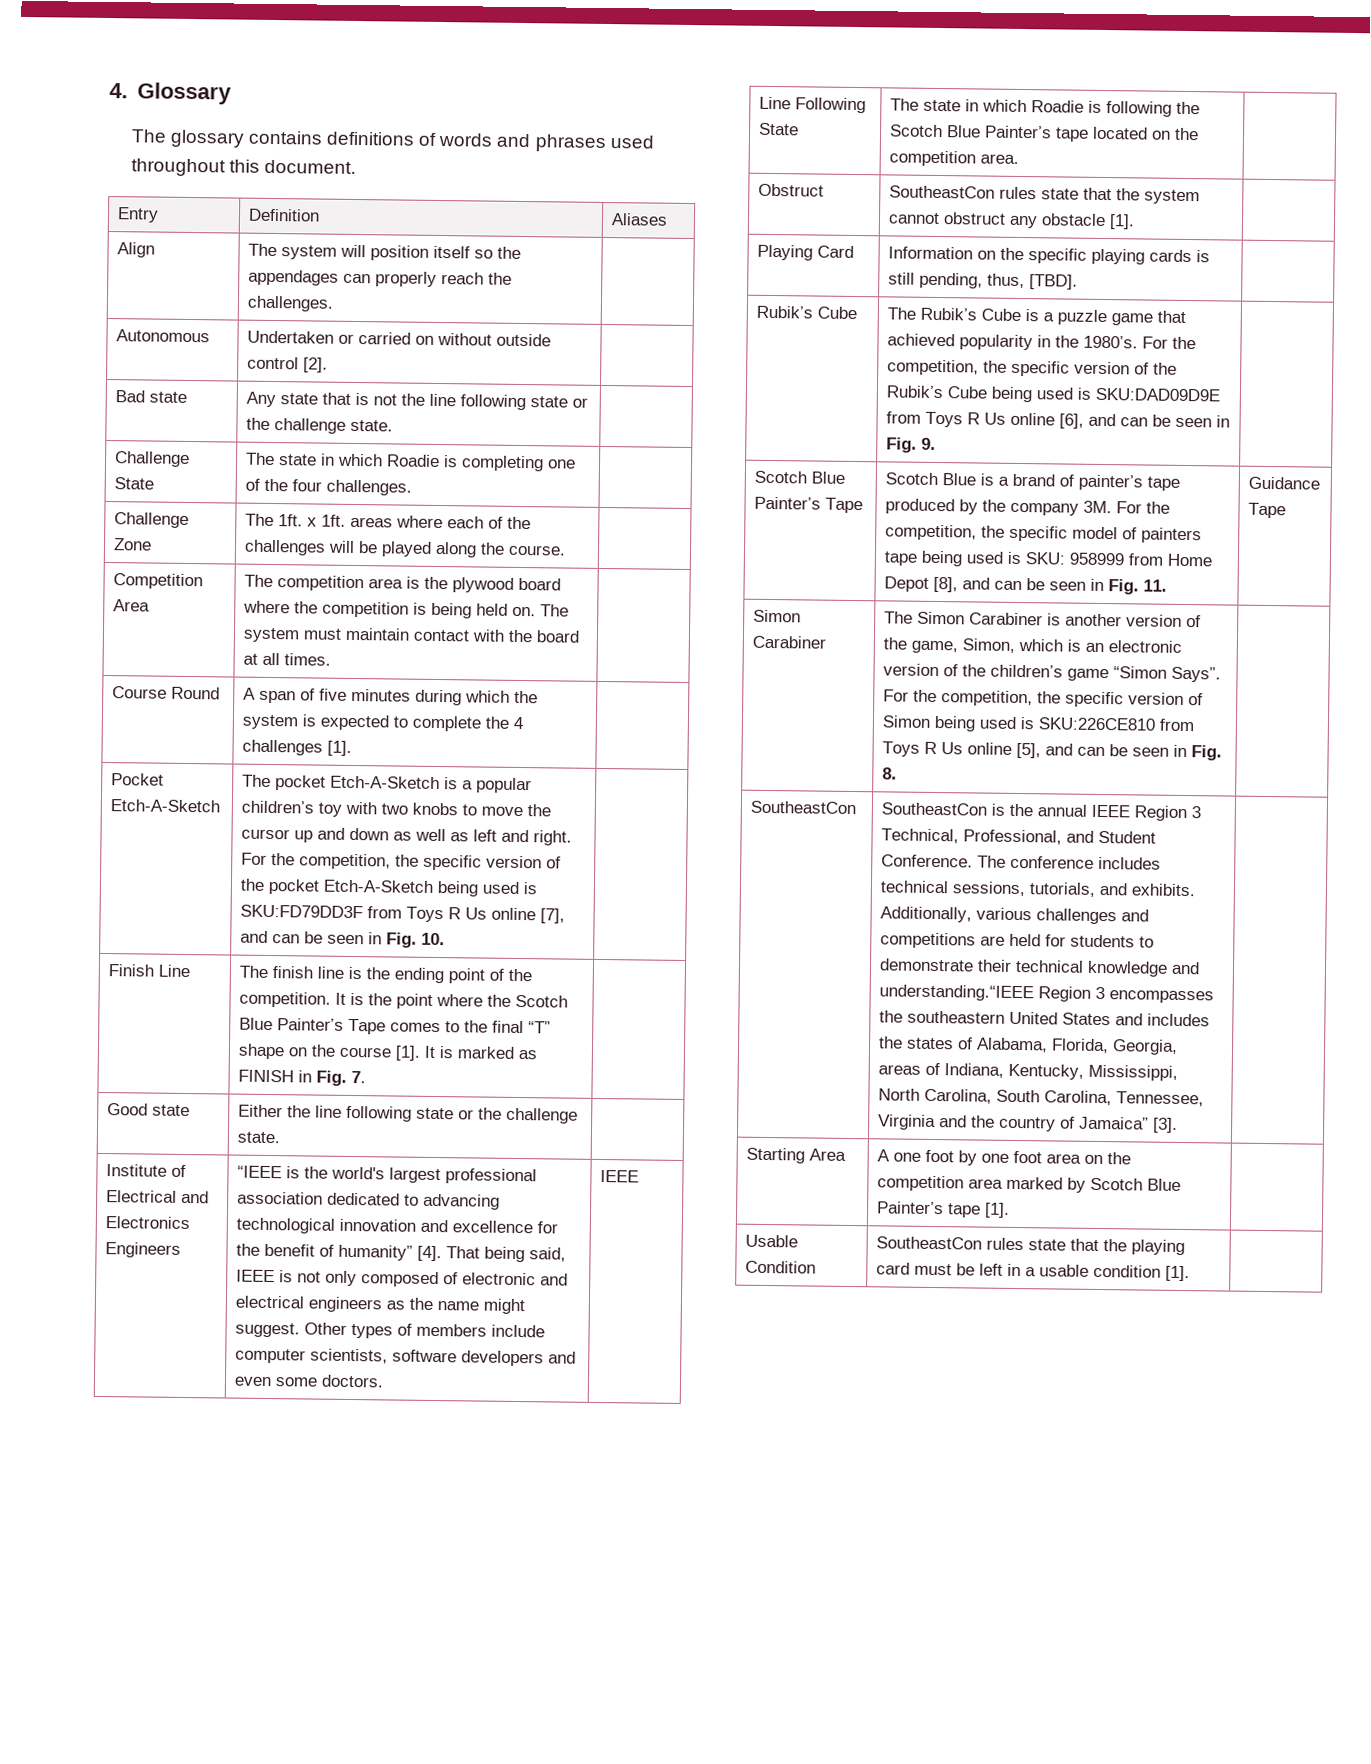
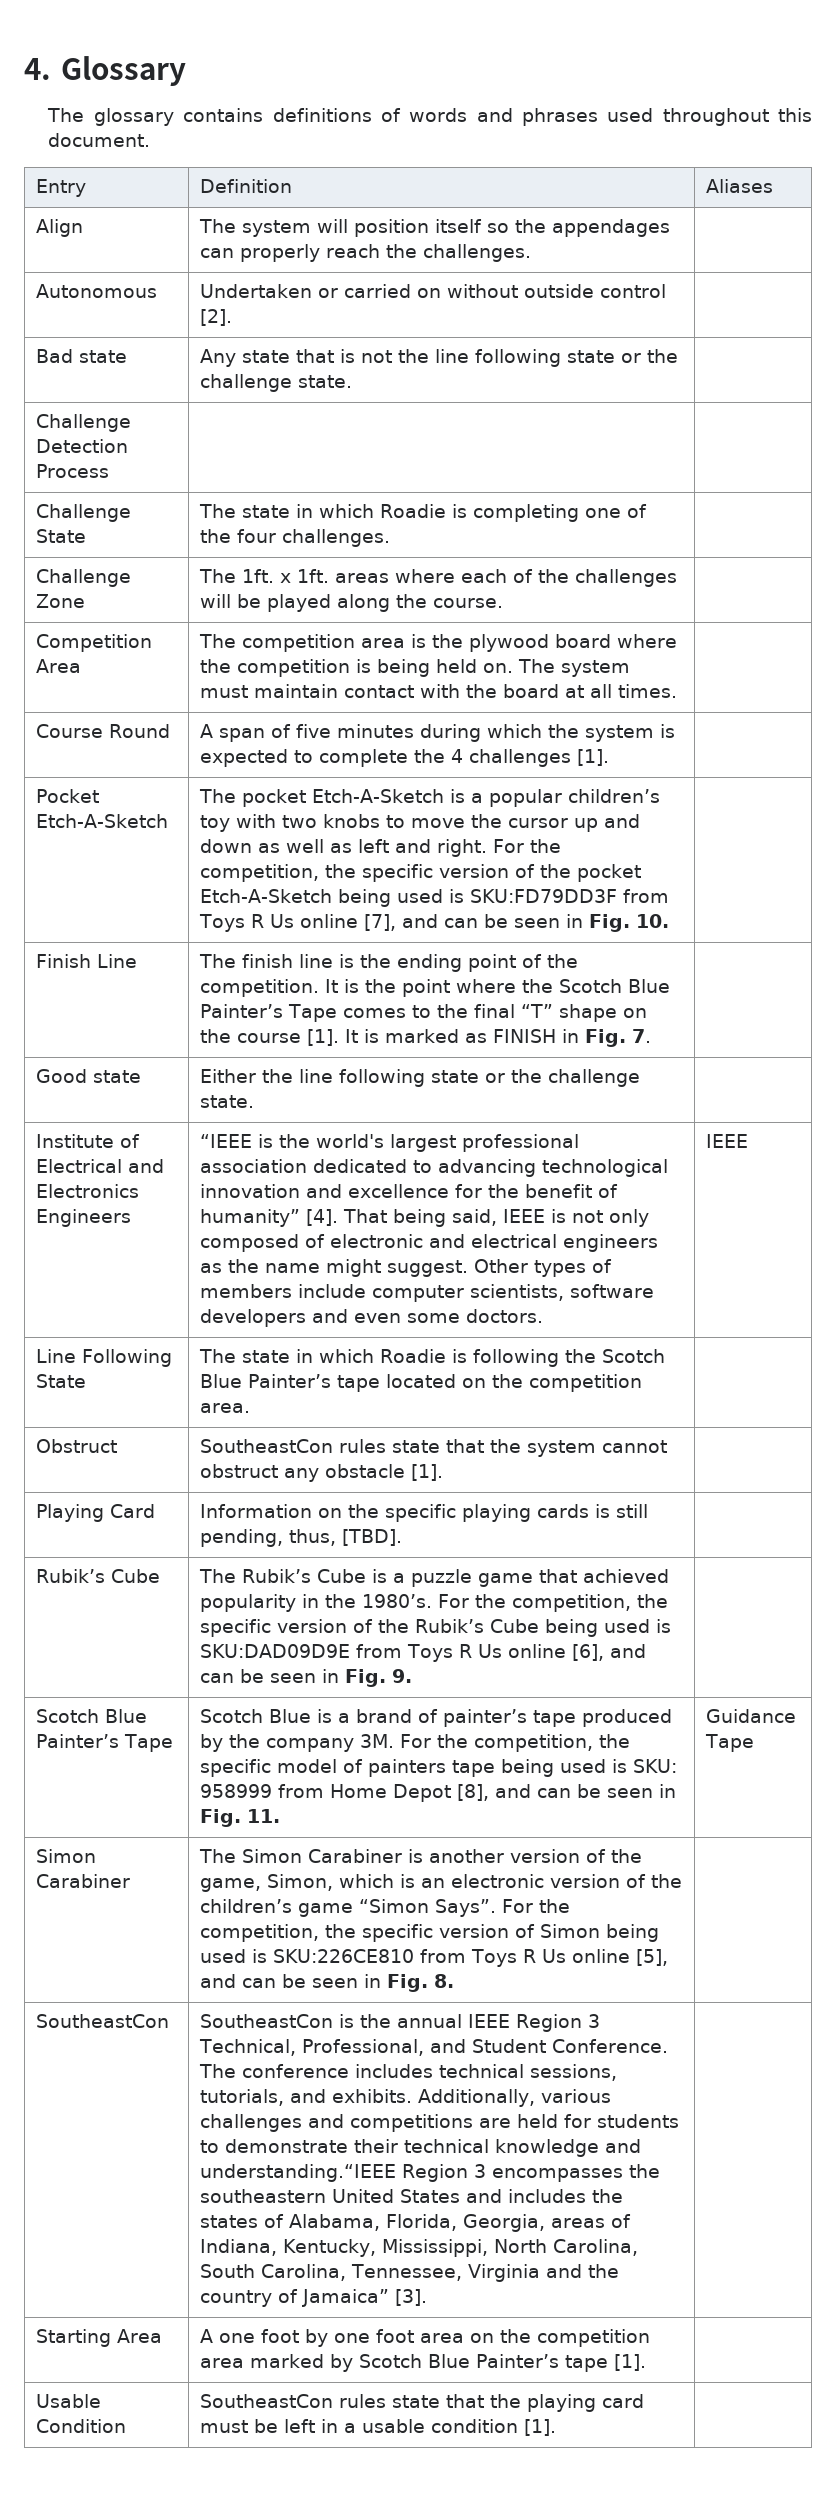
+ Challenge Detection Process | |

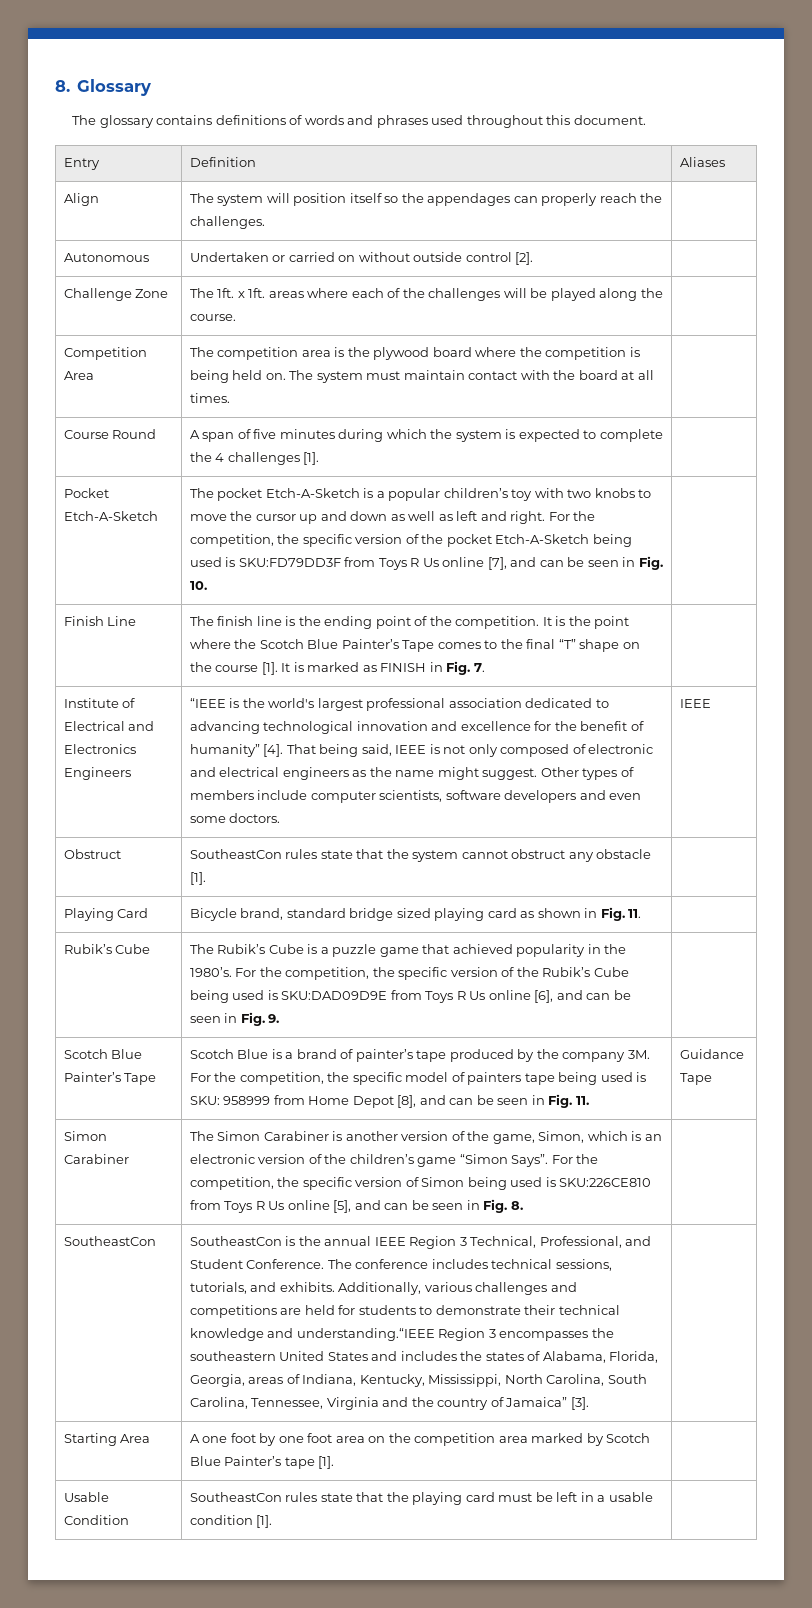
- 4. Glossary
+ 8. Glossary
- Bad state | Any state that is not the line following state or the challenge state. |
- Challenge Detection Process | |
- Challenge State | The state in which Roadie is completing one of the four challenges. |
- Good state | Either the line following state or the challenge state. |
- Line Following State | The state in which Roadie is following the Scotch Blue Painter’s tape located on the competition area. |
- Playing Card | Information on the specific playing cards is still pending, thus, [TBD]. |
+ Playing Card | Bicycle brand, standard bridge sized playing card as shown in Fig. 11. |

